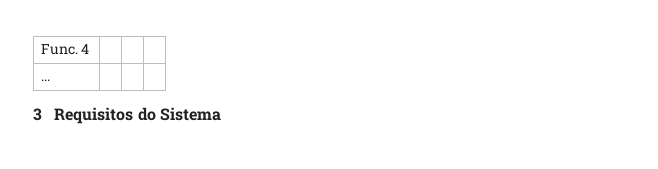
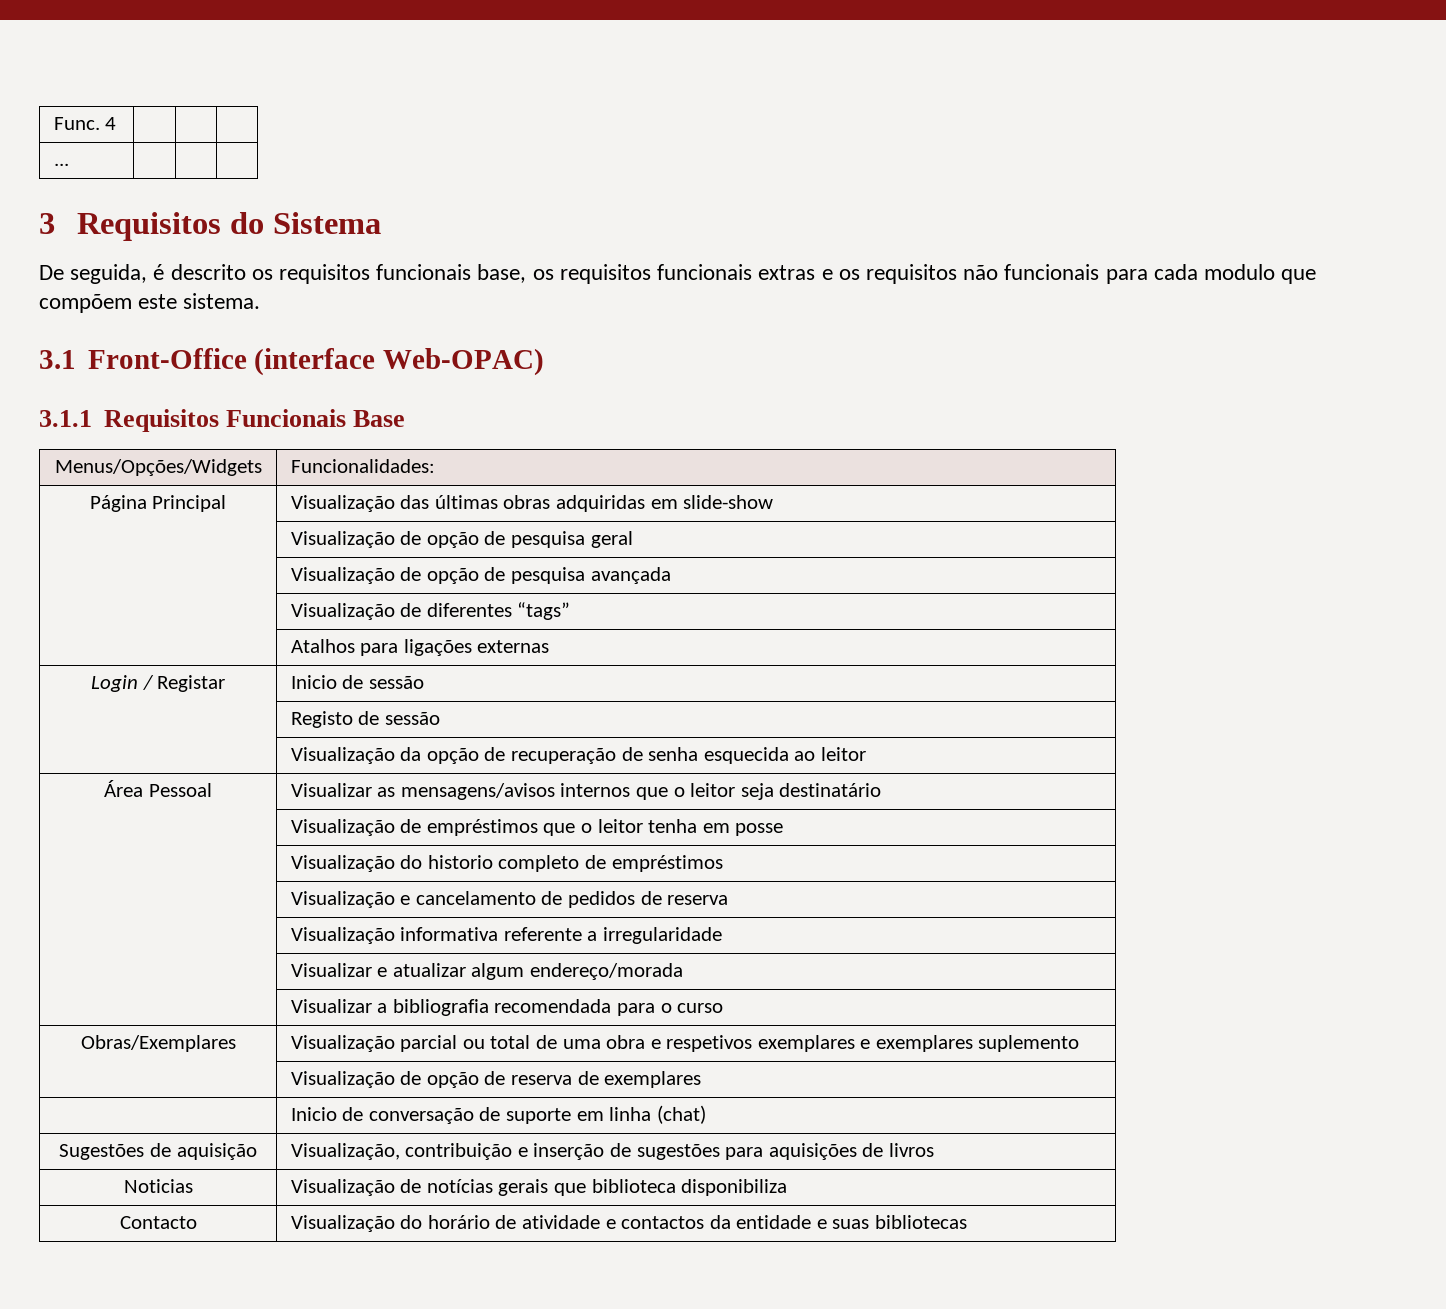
+ De seguida, é descrito os requisitos funcionais base, os requisitos funcionais extras e os requisitos não funcionais para cada modulo que compõem este sistema.
+ 3.1 Front-Office (interface Web-OPAC)
+ 3.1.1 Requisitos Funcionais Base
+ Menus/Opções/Widgets | Funcionalidades:
+ Página Principal | Visualização das últimas obras adquiridas em slide-show
+ | Visualização de opção de pesquisa geral
+ | Visualização de opção de pesquisa avançada
+ | Visualização de diferentes “tags”
+ | Atalhos para ligações externas
+ Login / Registar | Inicio de sessão
+ | Registo de sessão
+ | Visualização da opção de recuperação de senha esquecida ao leitor
+ Área Pessoal | Visualizar as mensagens/avisos internos que o leitor seja destinatário
+ | Visualização de empréstimos que o leitor tenha em posse
+ | Visualização do historio completo de empréstimos
+ | Visualização e cancelamento de pedidos de reserva
+ | Visualização informativa referente a irregularidade
+ | Visualizar e atualizar algum endereço/morada
+ | Visualizar a bibliografia recomendada para o curso
+ Obras/Exemplares | Visualização parcial ou total de uma obra e respetivos exemplares e exemplares suplemento
+ | Visualização de opção de reserva de exemplares
+ | Inicio de conversação de suporte em linha (chat)
+ Sugestões de aquisição | Visualização, contribuição e inserção de sugestões para aquisições de livros
+ Noticias | Visualização de notícias gerais que biblioteca disponibiliza
+ Contacto | Visualização do horário de atividade e contactos da entidade e suas bibliotecas

